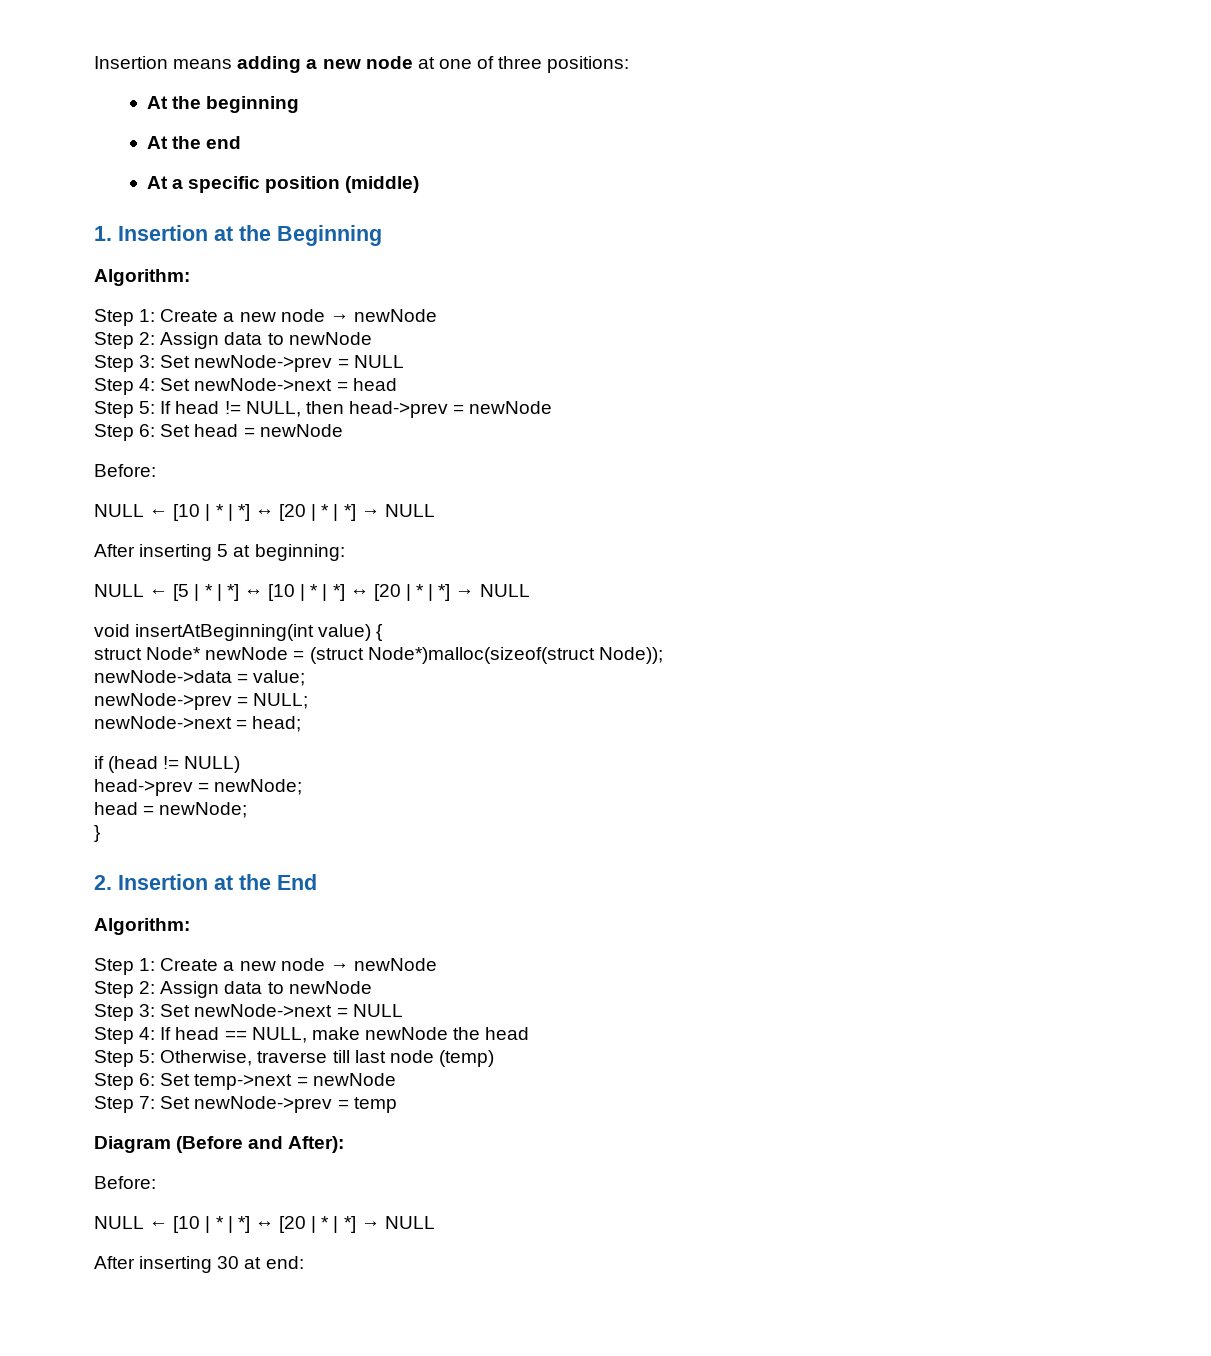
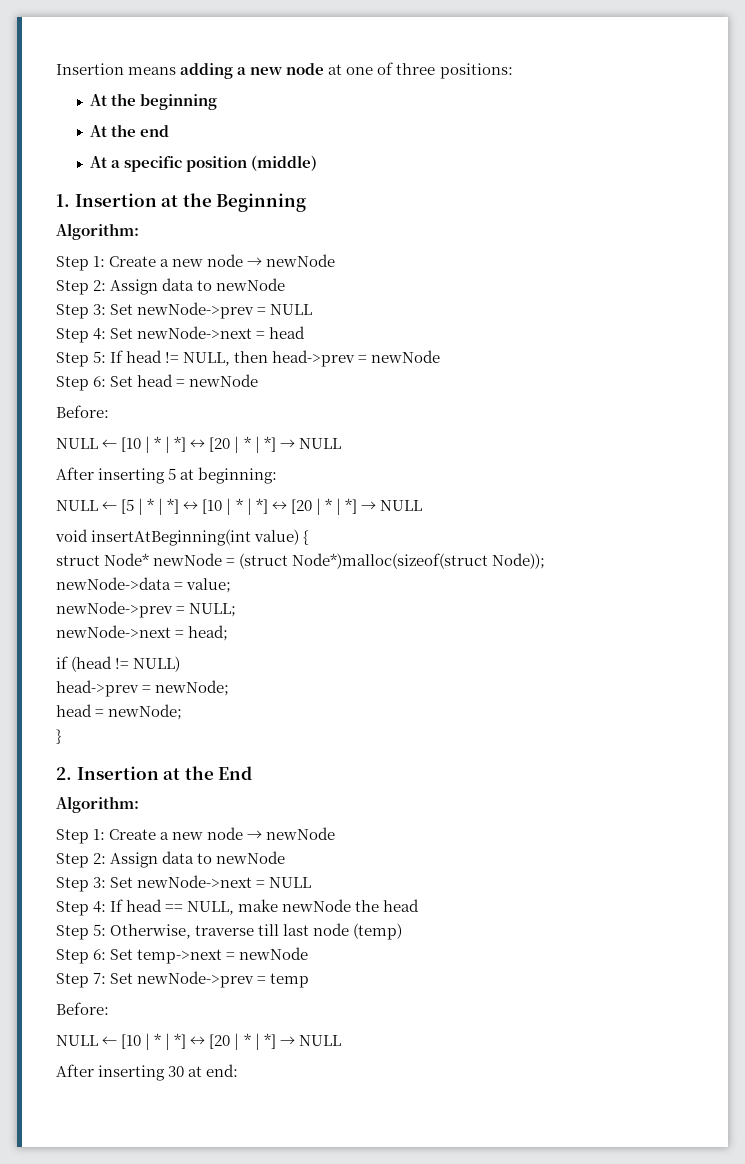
- Diagram (Before and After):

